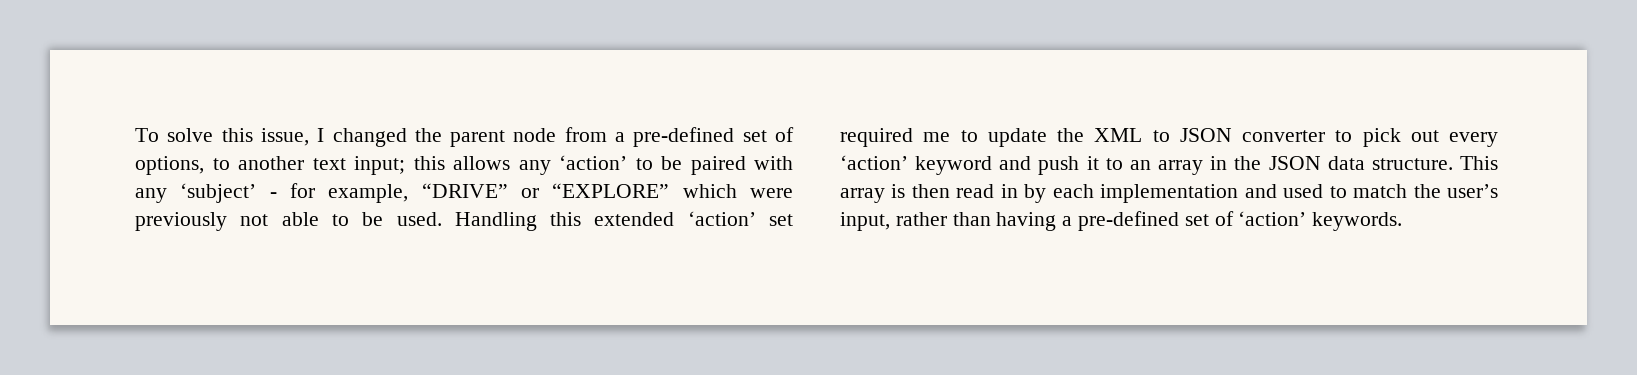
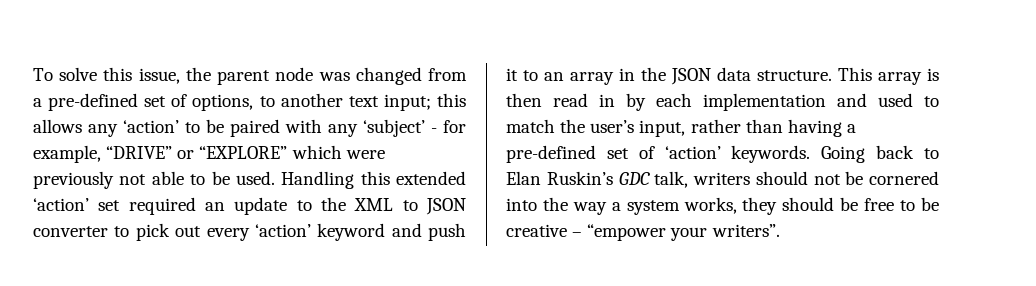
- To solve this issue, I changed the parent node from a pre-defined set of options, to another text input; this allows any ‘action’ to be paired with any ‘subject’ - for example, “DRIVE” or “EXPLORE” which were previously not able to be used.
+ To solve this issue, the parent node was changed from a pre-defined set of options, to another text input; this allows any ‘action’ to be paired with any ‘subject’ - for example, “DRIVE” or “EXPLORE” which were previously not able to be used.
- Handling this extended ‘action’ set required me to update the XML to JSON converter to pick out every ‘action’ keyword and push it to an array in the JSON data structure.
+ Handling this extended ‘action’ set required an update to the XML to JSON converter to pick out every ‘action’ keyword and push it to an array in the JSON data structure.
+ Going back to Elan Ruskin’s GDC talk, writers should not be cornered into the way a system works, they should be free to be creative – “empower your writers”.

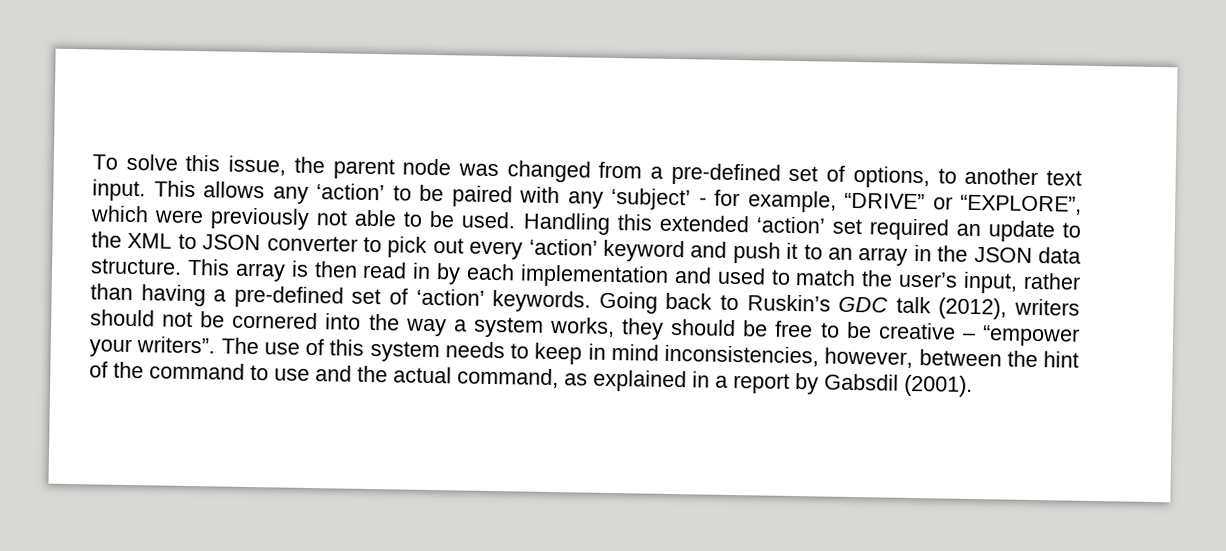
- To solve this issue, the parent node was changed from a pre-defined set of options, to another text input; this allows any ‘action’ to be paired with any ‘subject’ - for example, “DRIVE” or “EXPLORE” which were previously not able to be used.
+ To solve this issue, the parent node was changed from a pre-defined set of options, to another text input. This allows any ‘action’ to be paired with any ‘subject’ - for example, “DRIVE” or “EXPLORE”, which were previously not able to be used.
- Going back to Elan Ruskin’s GDC talk, writers should not be cornered into the way a system works, they should be free to be creative – “empower your writers”.
+ Going back to Ruskin’s GDC talk (2012), writers should not be cornered into the way a system works, they should be free to be creative – “empower your writers”.
+ The use of this system needs to keep in mind inconsistencies, however, between the hint of the command to use and the actual command, as explained in a report by Gabsdil (2001).

